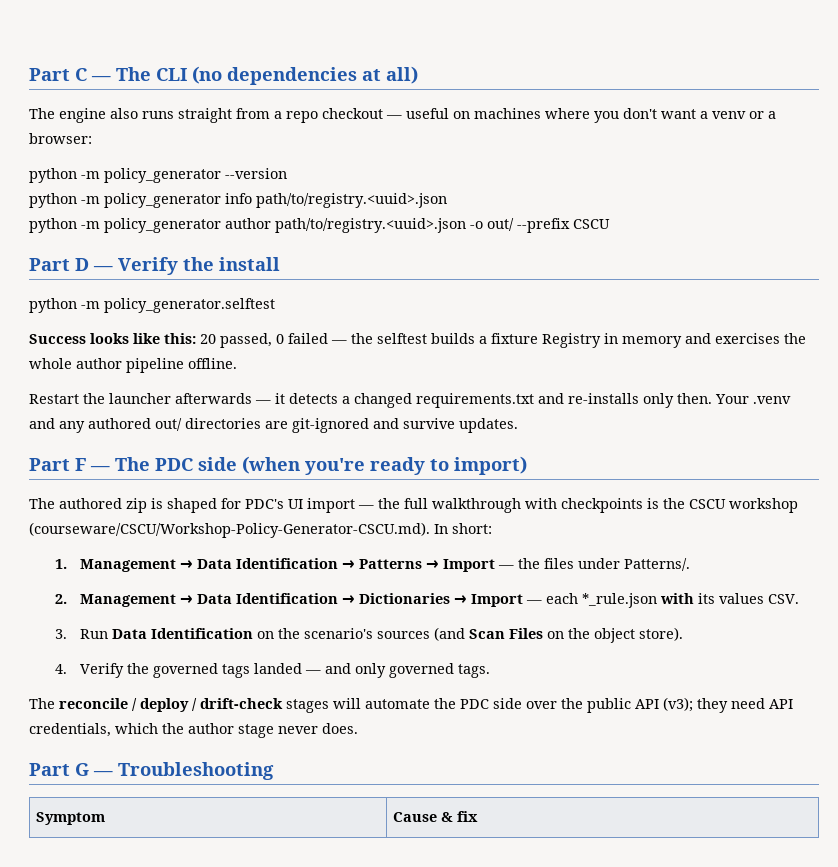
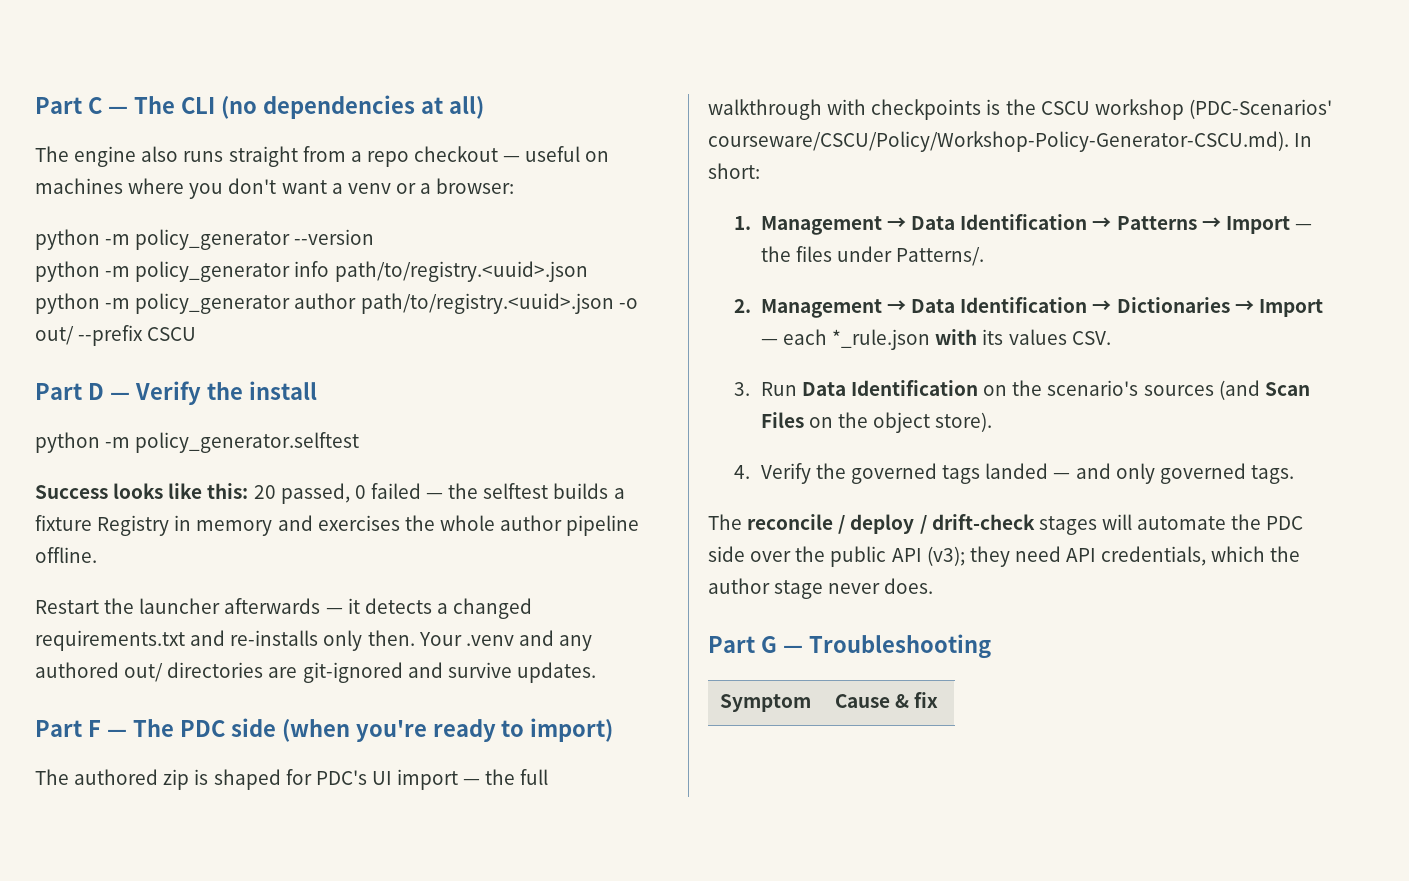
- The authored zip is shaped for PDC's UI import — the full walkthrough with checkpoints is the CSCU workshop (courseware/CSCU/Workshop-Policy-Generator-CSCU.md). In short:
+ The authored zip is shaped for PDC's UI import — the full walkthrough with checkpoints is the CSCU workshop (PDC-Scenarios' courseware/CSCU/Policy/Workshop-Policy-Generator-CSCU.md). In short:

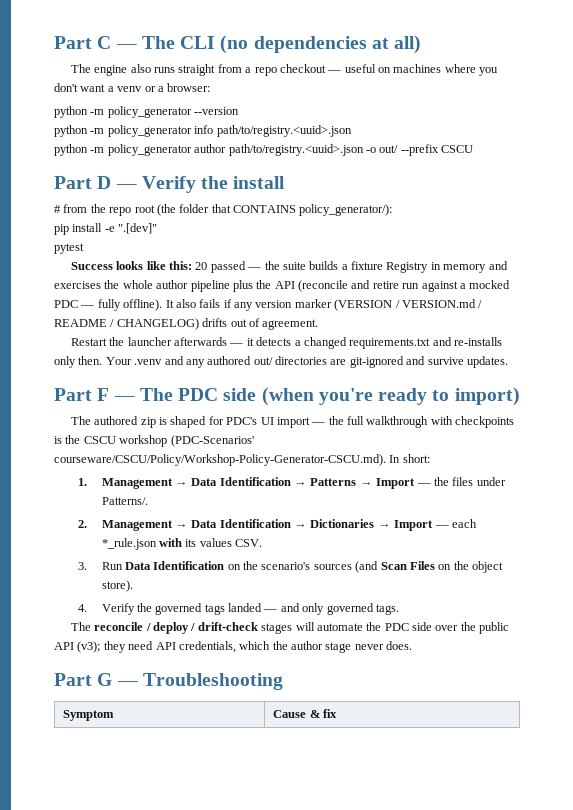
- python -m policy_generator.selftest
+ # from the repo root (the folder that CONTAINS policy_generator/):
+ pip install -e ".[dev]"
+ pytest
- Success looks like this: 20 passed, 0 failed — the selftest builds a fixture Registry in memory and exercises the whole author pipeline offline.
+ Success looks like this: 20 passed — the suite builds a fixture Registry in memory and exercises the whole author pipeline plus the API (reconcile and retire run against a mocked PDC — fully offline). It also fails if any version marker (VERSION / VERSION.md / README / CHANGELOG) drifts out of agreement.

